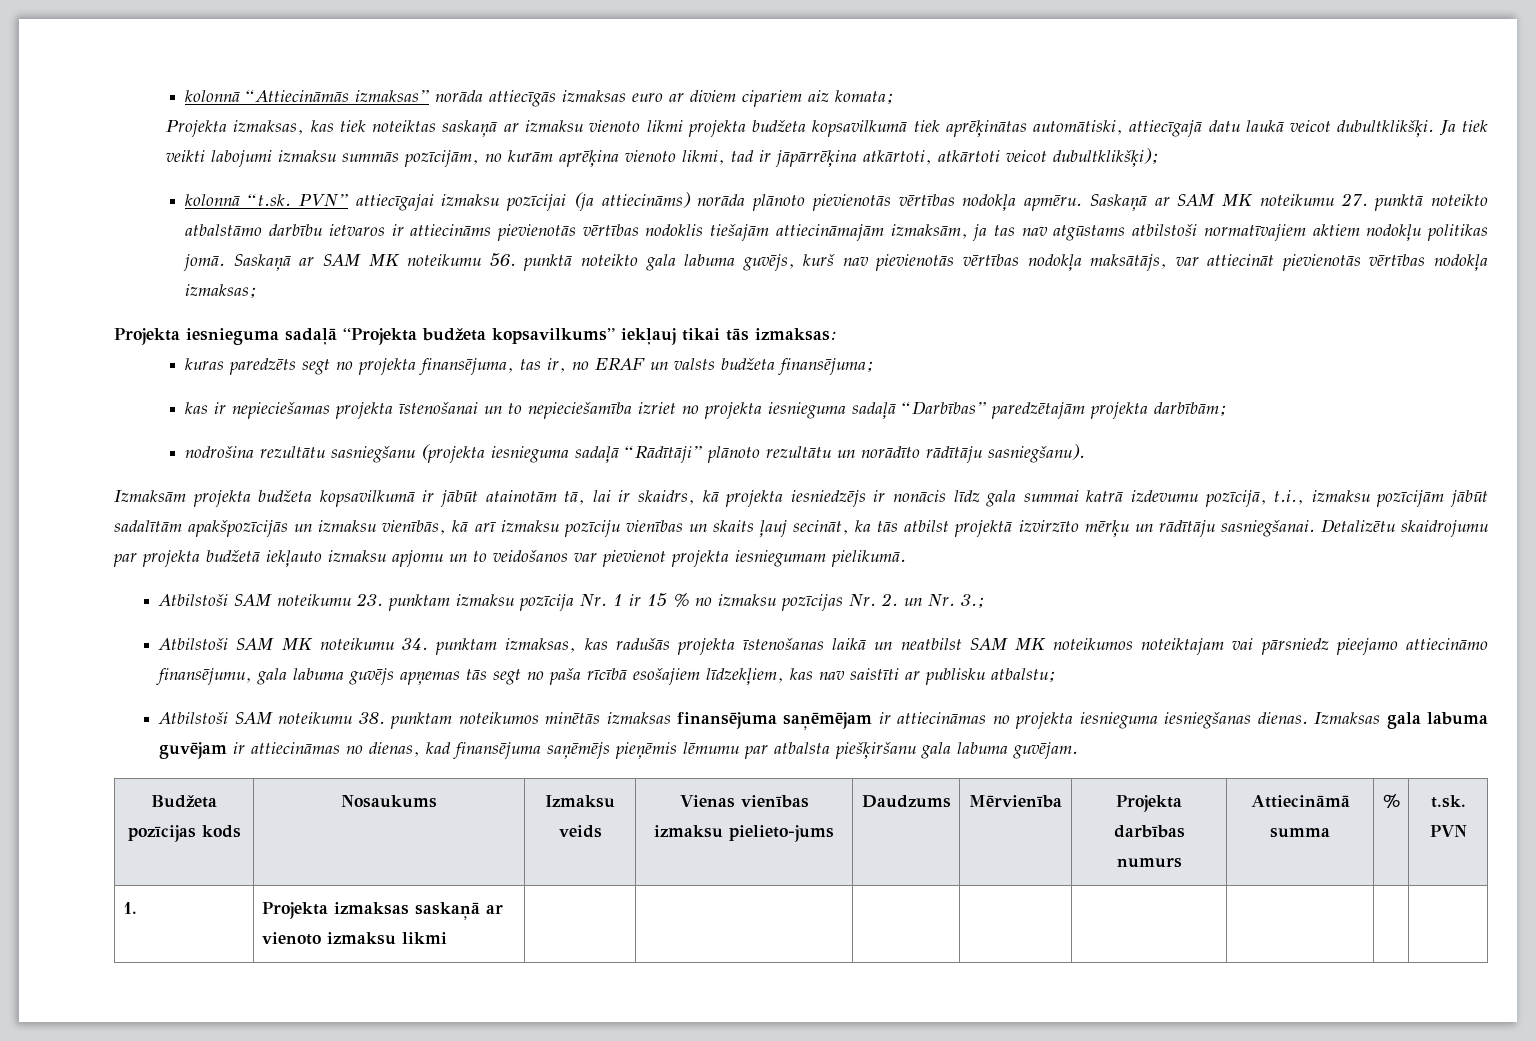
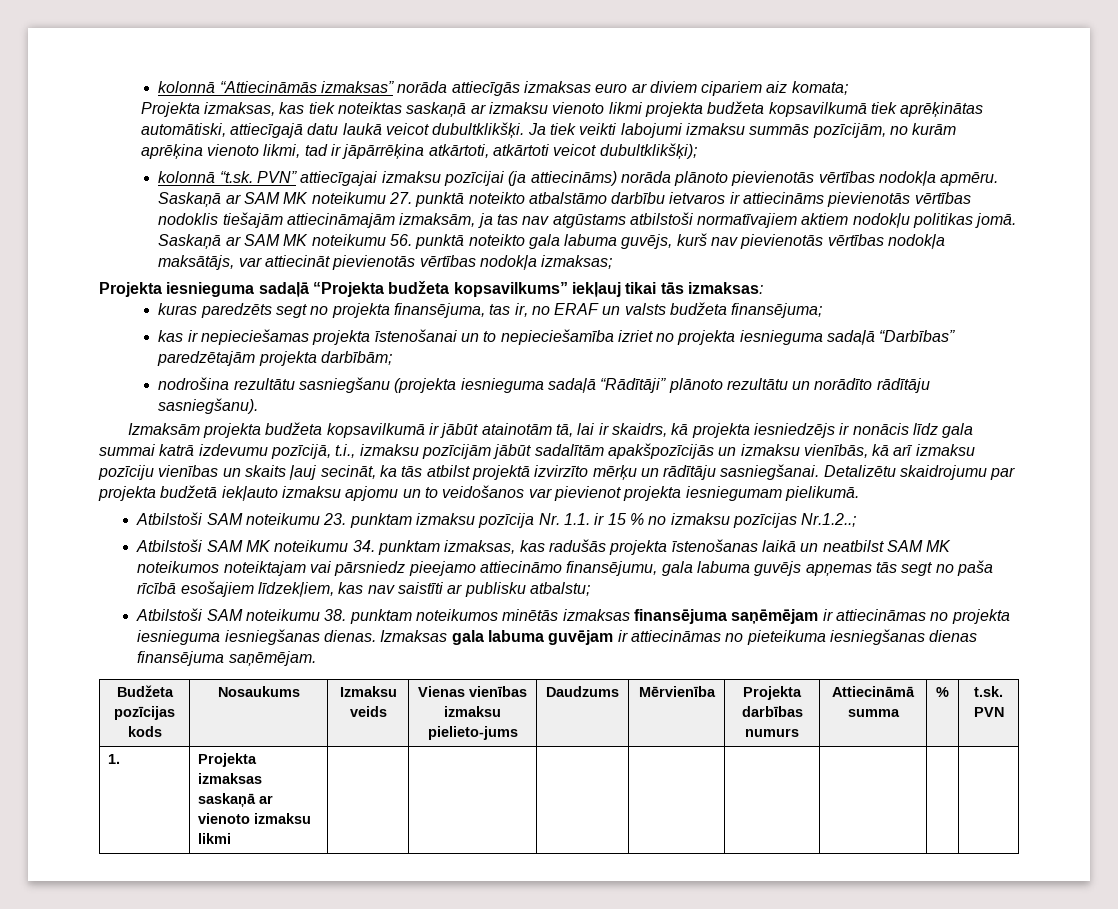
- Atbilstoši SAM noteikumu 23. punktam izmaksu pozīcija Nr. 1 ir 15 % no izmaksu pozīcijas Nr. 2. un Nr. 3.;
+ Atbilstoši SAM noteikumu 23. punktam izmaksu pozīcija Nr. 1.1. ir 15 % no izmaksu pozīcijas Nr.1.2..;
- Izmaksas gala labuma guvējam ir attiecināmas no dienas, kad finansējuma saņēmējs pieņēmis lēmumu par atbalsta piešķiršanu gala labuma guvējam.
+ Izmaksas gala labuma guvējam ir attiecināmas no pieteikuma iesniegšanas dienas finansējuma saņēmējam.

